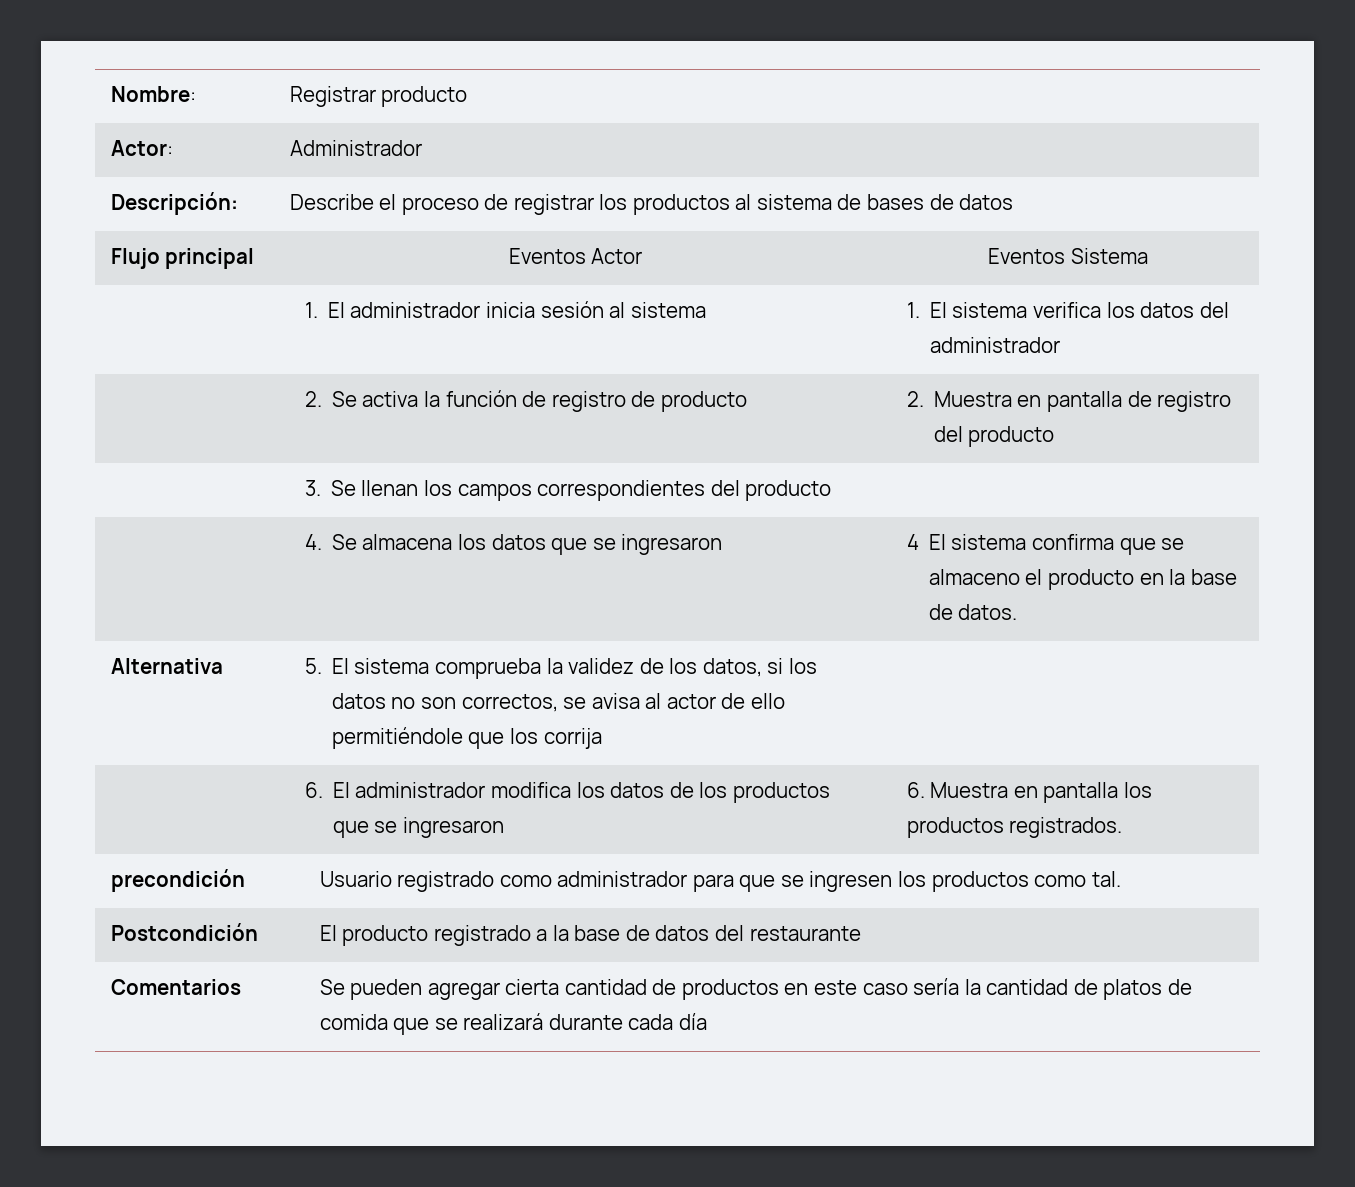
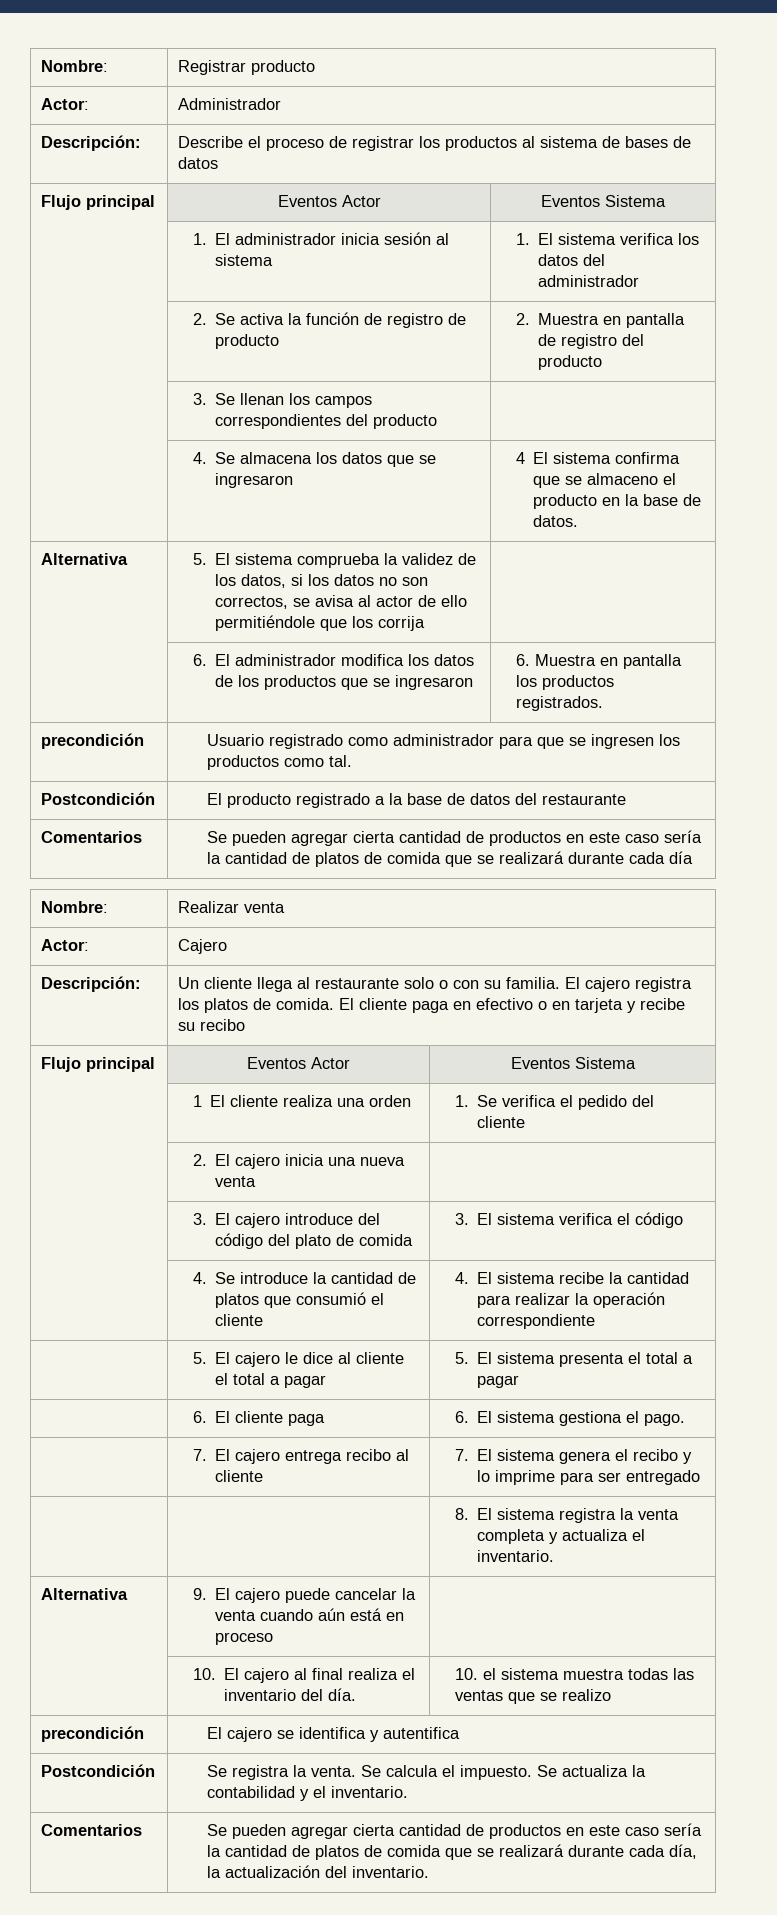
+ Nombre: | Realizar venta
+ Actor: | Cajero
+ Descripción: | Un cliente llega al restaurante solo o con su familia. El cajero registra los platos de comida. El cliente paga en efectivo o en tarjeta y recibe su recibo
+ Flujo principal | Eventos Actor | Eventos Sistema
+ | 1 El cliente realiza una orden | 1. Se verifica el pedido del cliente
+ | 2. El cajero inicia una nueva venta |
+ | 3. El cajero introduce del código del plato de comida | 3. El sistema verifica el código
+ | 4. Se introduce la cantidad de platos que consumió el cliente | 4. El sistema recibe la cantidad para realizar la operación correspondiente
+ | 5. El cajero le dice al cliente el total a pagar | 5. El sistema presenta el total a pagar
+ | 6. El cliente paga | 6. El sistema gestiona el pago.
+ | 7. El cajero entrega recibo al cliente | 7. El sistema genera el recibo y lo imprime para ser entregado
+ | | 8. El sistema registra la venta completa y actualiza el inventario.
+ Alternativa | 9. El cajero puede cancelar la venta cuando aún está en proceso |
+ | 10. El cajero al final realiza el inventario del día. | 10. el sistema muestra todas las ventas que se realizo
+ precondición | El cajero se identifica y autentifica
+ Postcondición | Se registra la venta. Se calcula el impuesto. Se actualiza la contabilidad y el inventario.
+ Comentarios | Se pueden agregar cierta cantidad de productos en este caso sería la cantidad de platos de comida que se realizará durante cada día, la actualización del inventario.

